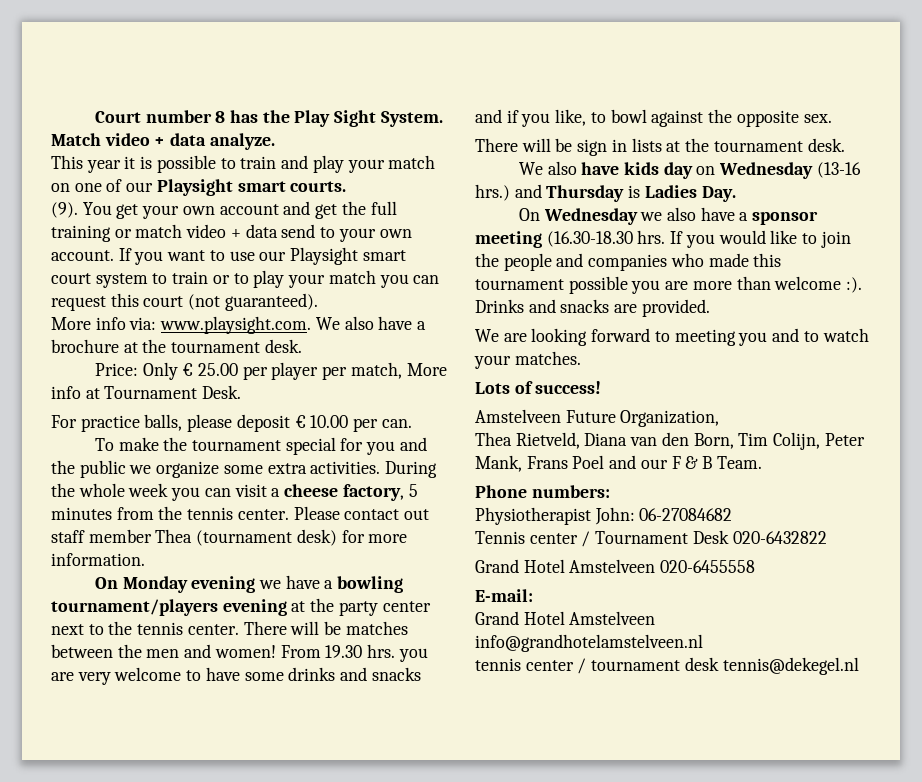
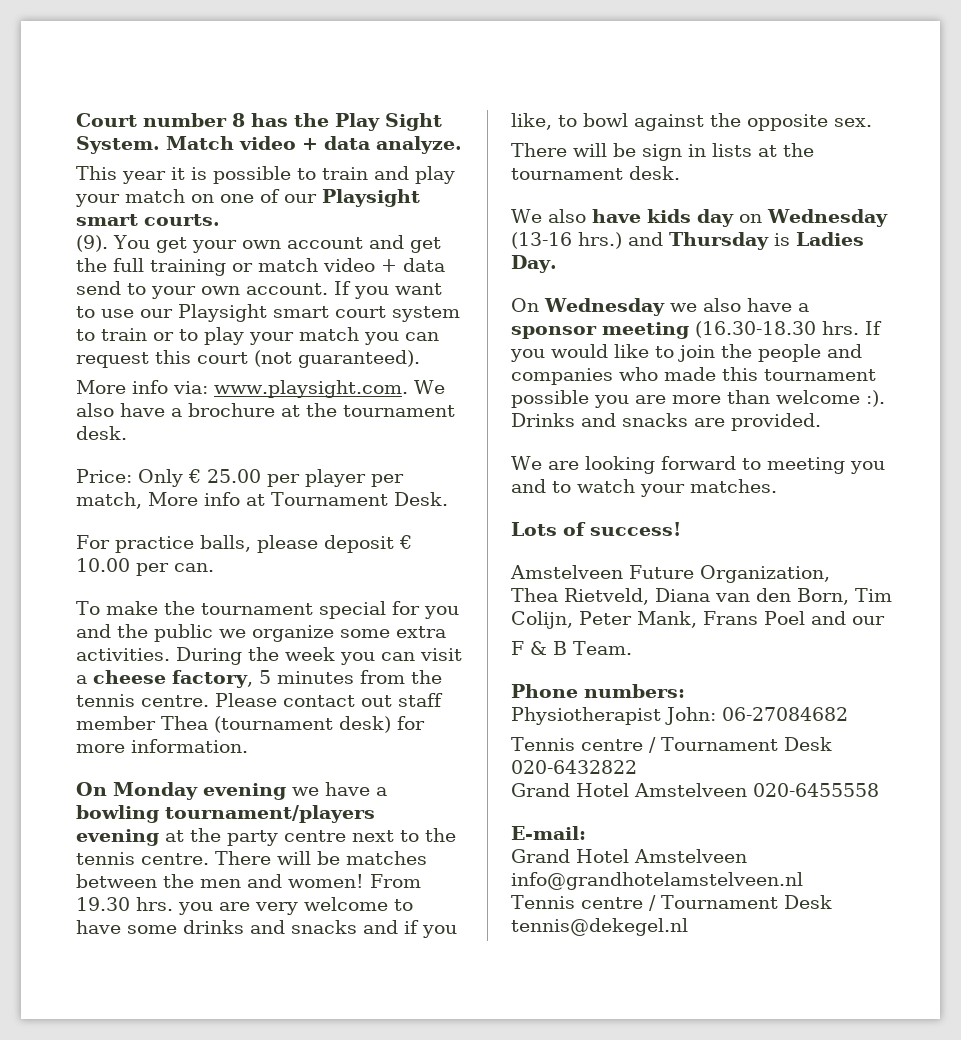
- During the whole week you can visit a cheese factory, 5 minutes from the tennis center.
+ During the week you can visit a cheese factory, 5 minutes from the tennis centre.
- On Monday evening we have a bowling tournament/players evening at the party center next to the tennis center.
+ On Monday evening we have a bowling tournament/players evening at the party centre next to the tennis centre.
- Thea Rietveld, Diana van den Born, Tim Colijn, Peter Mank, Frans Poel and our F & B Team.
+ Thea Rietveld, Diana van den Born, Tim Colijn, Peter Mank, Frans Poel and our
+ F & B Team.
- Tennis center / Tournament Desk 020-6432822
+ Tennis centre / Tournament Desk 020-6432822
- tennis center / tournament desk tennis@dekegel.nl
+ Tennis centre / Tournament Desk tennis@dekegel.nl

